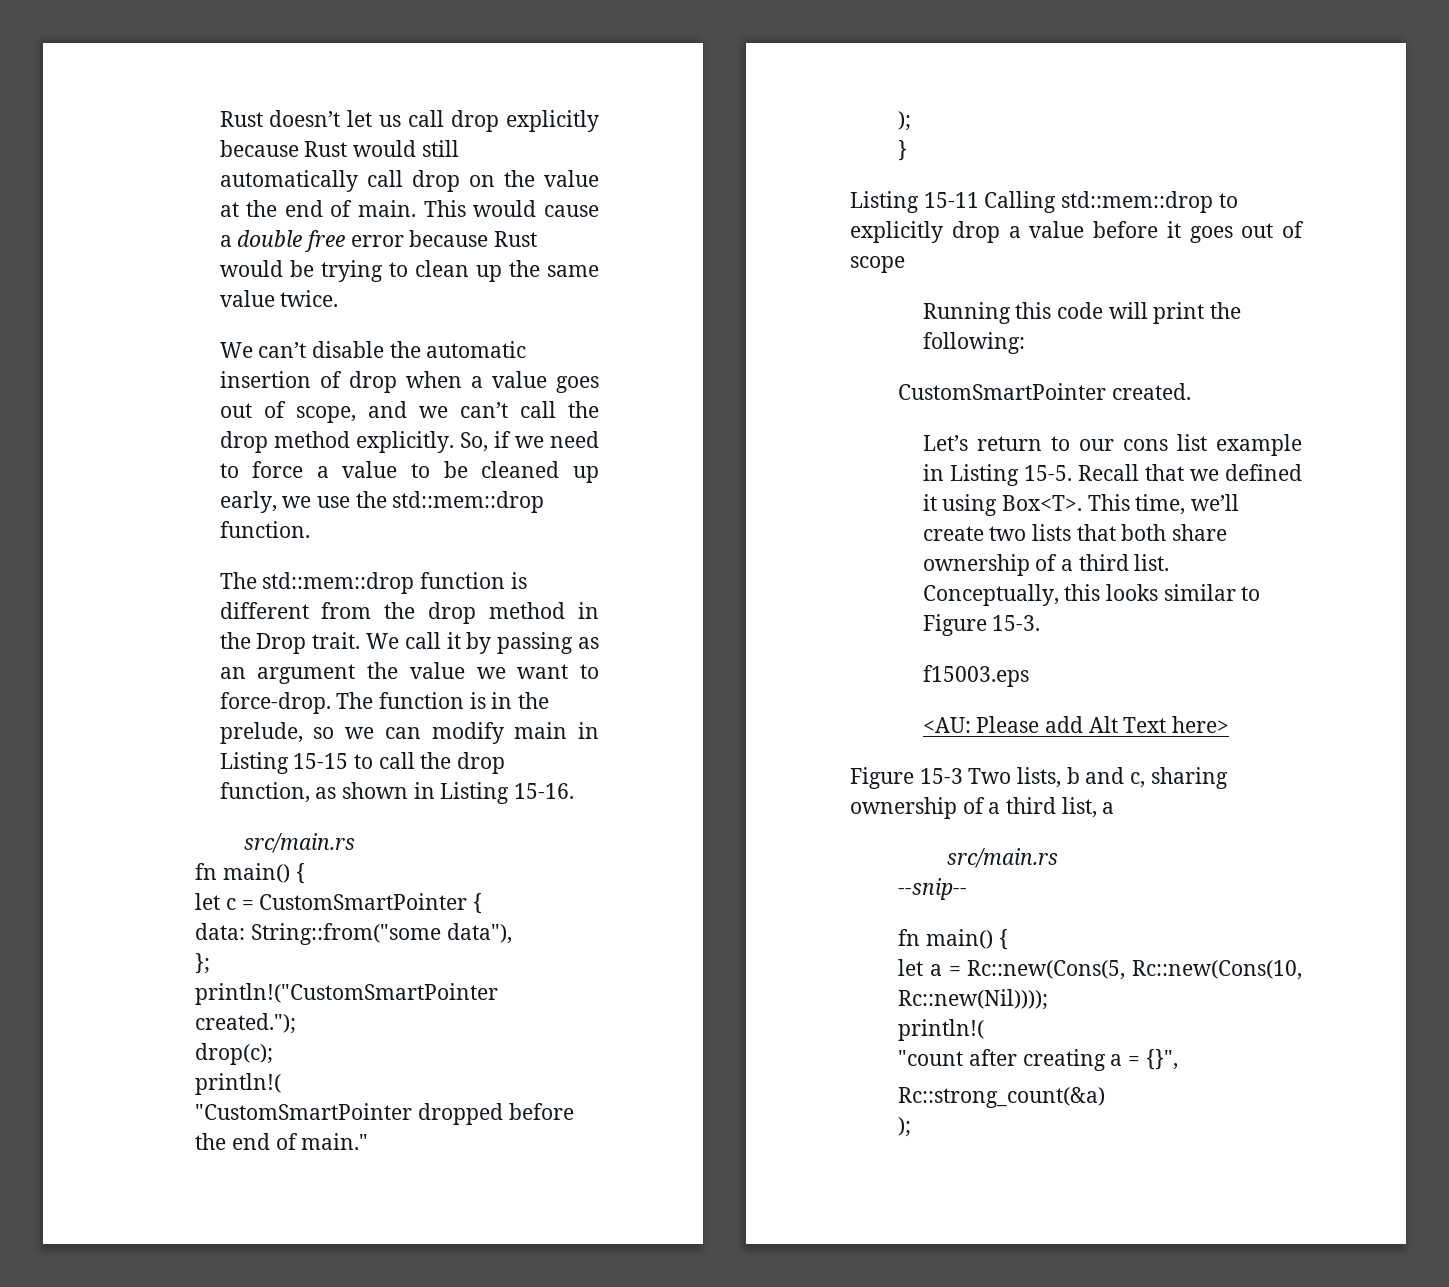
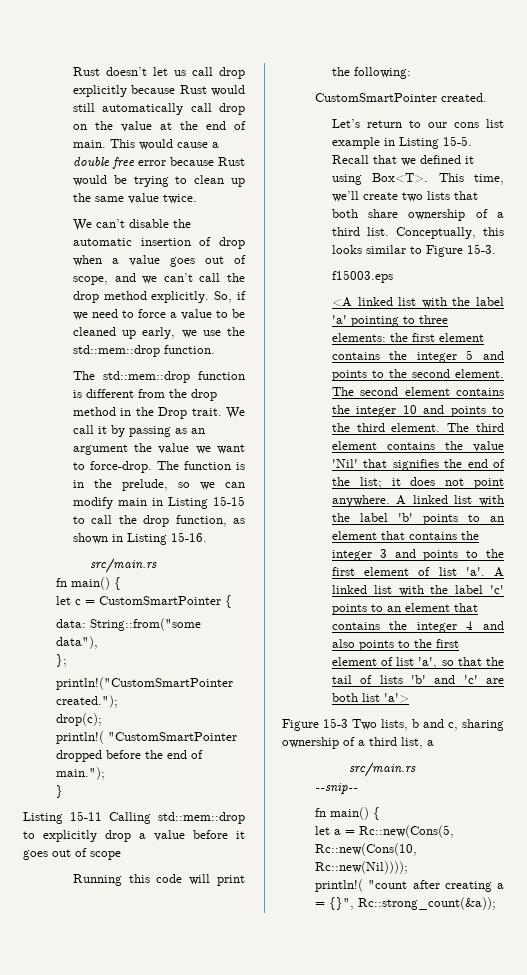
  drop(c);
- println!(
- "CustomSmartPointer dropped before the end of main."
- );
+ println!( "CustomSmartPointer dropped before the end of main.");
- <AU: Please add Alt Text here>
+ <A linked list with the label 'a' pointing to three elements: the first element contains the integer 5 and points to the second element. The second element contains the integer 10 and points to the third element. The third element contains the value 'Nil' that signifies the end of the list; it does not point anywhere. A linked list with the label 'b' points to an element that contains the integer 3 and points to the first element of list 'a'. A linked list with the label 'c' points to an element that contains the integer 4 and also points to the first element of list 'a', so that the tail of lists 'b' and 'c' are both list 'a'>
  let a = Rc::new(Cons(5, Rc::new(Cons(10, Rc::new(Nil))));
- println!(
- "count after creating a = {}",
- Rc::strong_count(&a)
- );
+ println!( "count after creating a = {}", Rc::strong_count(&a));

